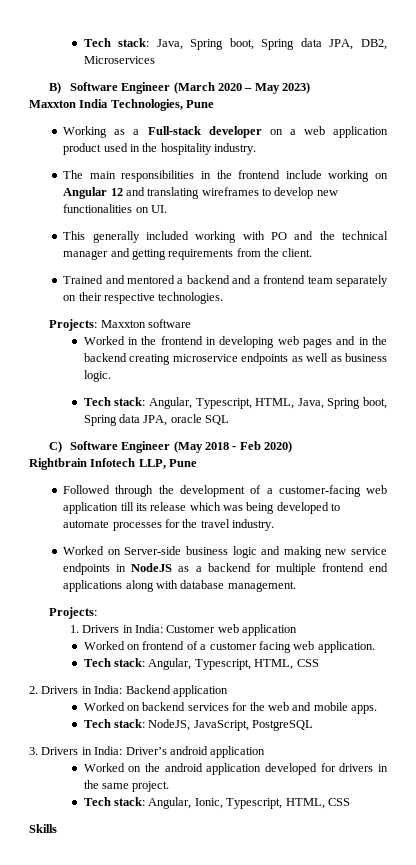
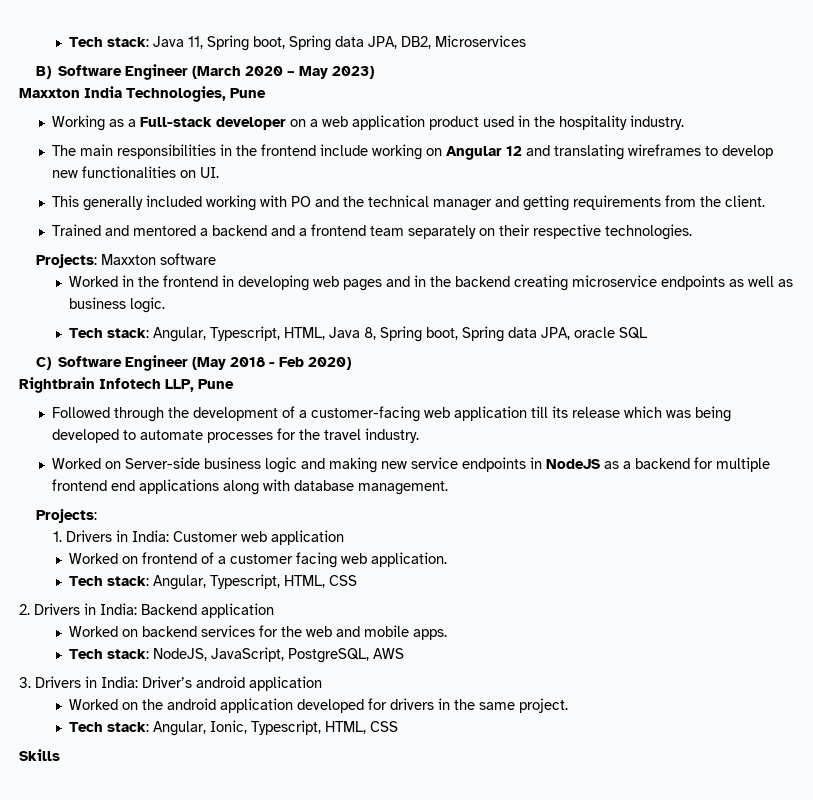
- Tech stack: Java, Spring boot, Spring data JPA, DB2, Microservices
+ Tech stack: Java 11, Spring boot, Spring data JPA, DB2, Microservices
- Tech stack: Angular, Typescript, HTML, Java, Spring boot, Spring data JPA, oracle SQL
+ Tech stack: Angular, Typescript, HTML, Java 8, Spring boot, Spring data JPA, oracle SQL
- Tech stack: NodeJS, JavaScript, PostgreSQL
+ Tech stack: NodeJS, JavaScript, PostgreSQL, AWS

